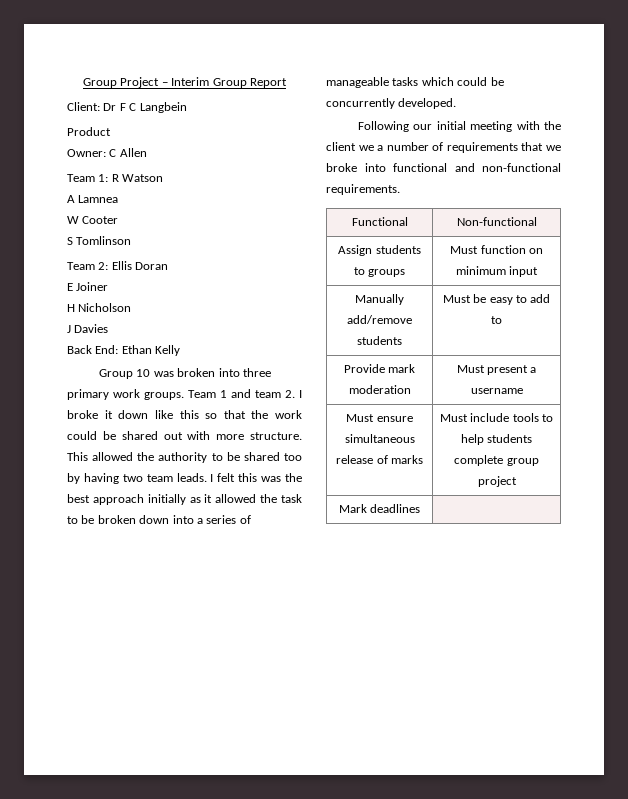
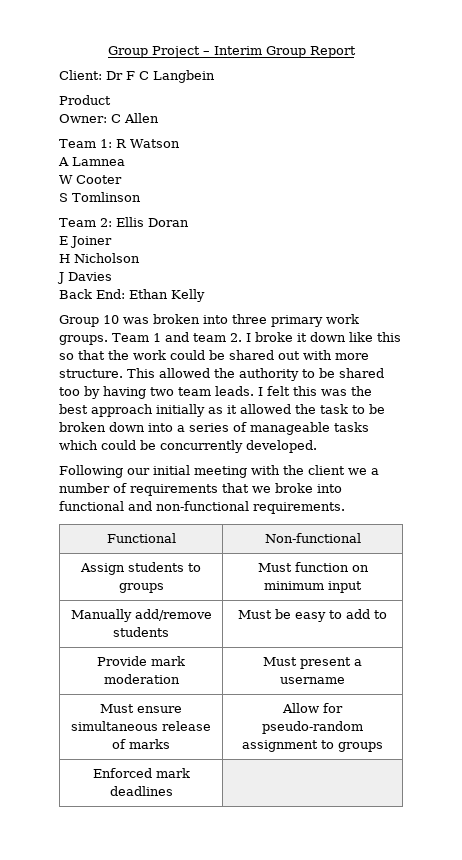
- Must ensure simultaneous release of marks | Must include tools to help students complete group project
- Mark deadlines |
+ Must ensure simultaneous release of marks | Allow for pseudo-random assignment to groups
+ Enforced mark deadlines |

